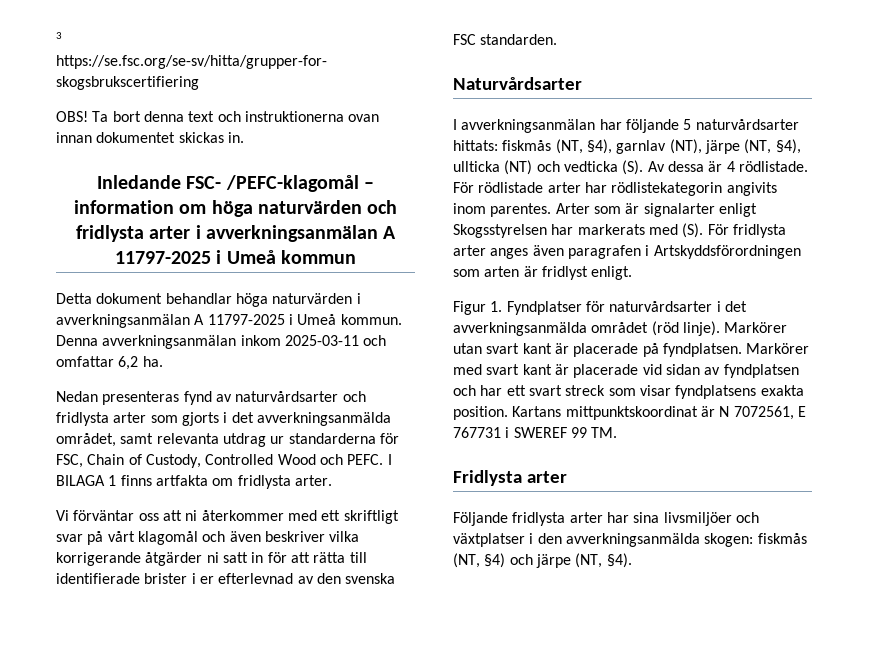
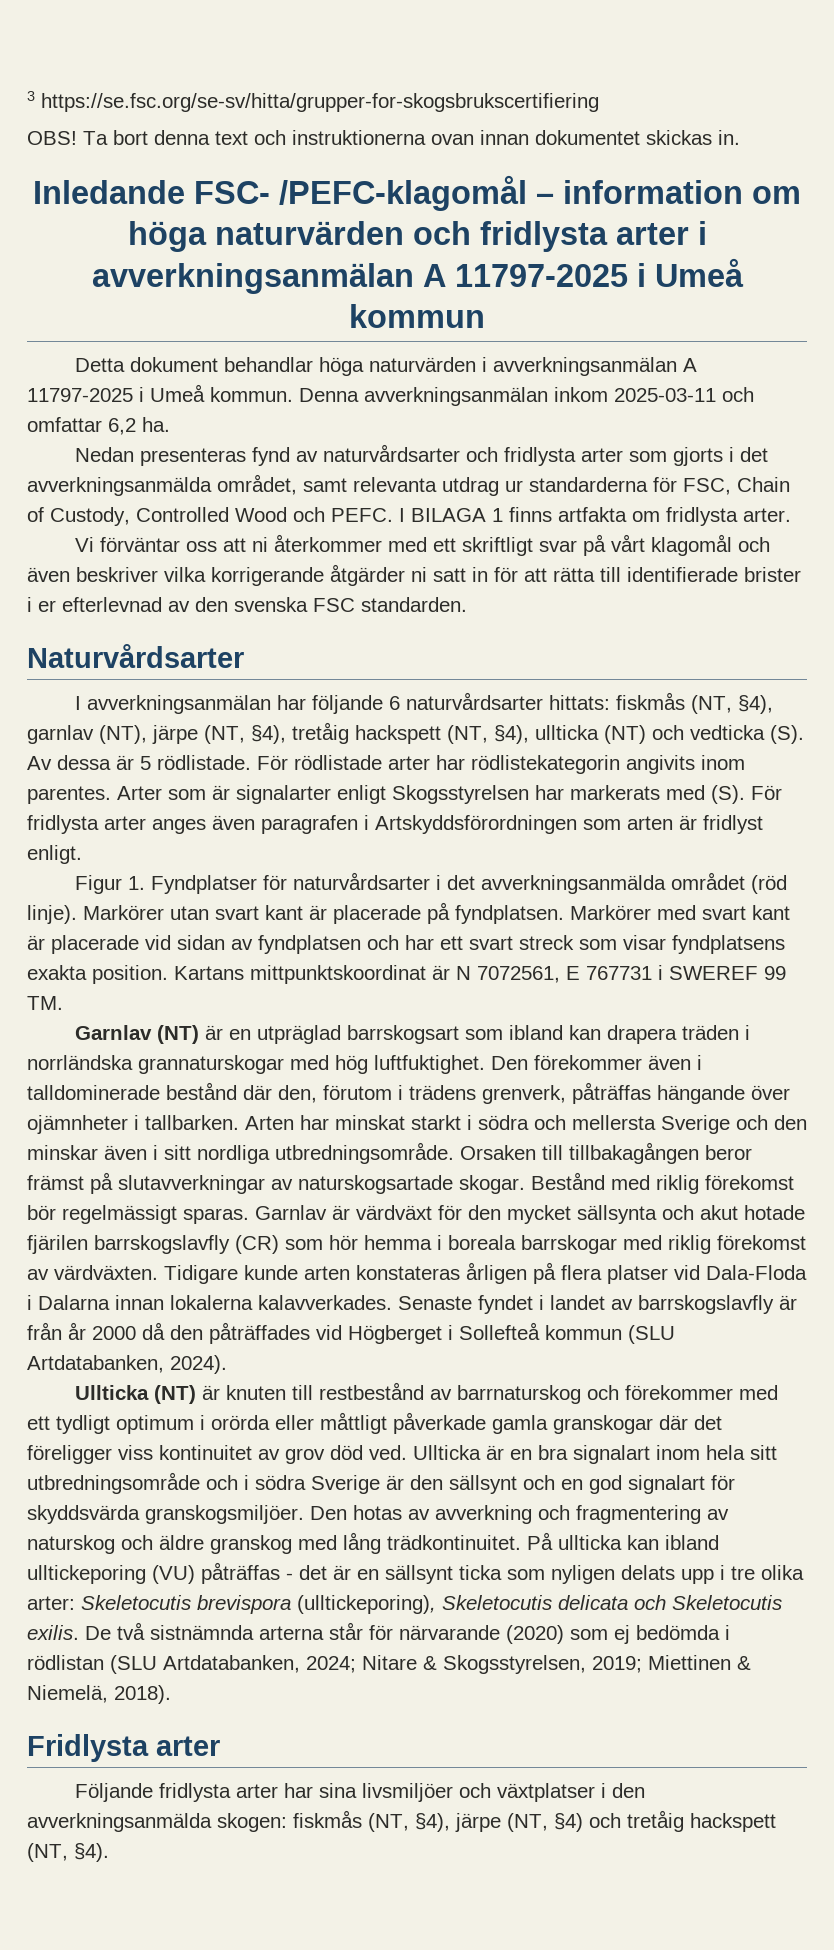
- I avverkningsanmälan har följande 5 naturvårdsarter hittats: fiskmås (NT, §4), garnlav (NT), järpe (NT, §4), ullticka (NT) och vedticka (S). Av dessa är 4 rödlistade.
+ I avverkningsanmälan har följande 6 naturvårdsarter hittats: fiskmås (NT, §4), garnlav (NT), järpe (NT, §4), tretåig hackspett (NT, §4), ullticka (NT) och vedticka (S). Av dessa är 5 rödlistade.
+ Garnlav (NT) är en utpräglad barrskogsart som ibland kan drapera träden i norrländska grannaturskogar med hög luftfuktighet. Den förekommer även i talldominerade bestånd där den, förutom i trädens grenverk, påträffas hängande över ojämnheter i tallbarken. Arten har minskat starkt i södra och mellersta Sverige och den minskar även i sitt nordliga utbredningsområde. Orsaken till tillbakagången beror främst på slutavverkningar av naturskogsartade skogar. Bestånd med riklig förekomst bör regelmässigt sparas. Garnlav är värdväxt för den mycket sällsynta och akut hotade fjärilen barrskogslavfly (CR) som hör hemma i boreala barrskogar med riklig förekomst av värdväxten. Tidigare kunde arten konstateras årligen på flera platser vid Dala-Floda i Dalarna innan lokalerna kalavverkades. Senaste fyndet i landet av barrskogslavfly är från år 2000 då den påträffades vid Högberget i Sollefteå kommun (SLU Artdatabanken, 2024).
+ Ullticka (NT) är knuten till restbestånd av barrnaturskog och förekommer med ett tydligt optimum i orörda eller måttligt påverkade gamla granskogar där det föreligger viss kontinuitet av grov död ved. Ullticka är en bra signalart inom hela sitt utbredningsområde och i södra Sverige är den sällsynt och en god signalart för skyddsvärda granskogsmiljöer. Den hotas av avverkning och fragmentering av naturskog och äldre granskog med lång trädkontinuitet. På ullticka kan ibland ulltickeporing (VU) påträffas - det är en sällsynt ticka som nyligen delats upp i tre olika arter: Skeletocutis brevispora (ulltickeporing), Skeletocutis delicata och Skeletocutis exilis. De två sistnämnda arterna står för närvarande (2020) som ej bedömda i rödlistan (SLU Artdatabanken, 2024; Nitare & Skogsstyrelsen, 2019; Miettinen & Niemelä, 2018).
- Följande fridlysta arter har sina livsmiljöer och växtplatser i den avverkningsanmälda skogen: fiskmås (NT, §4) och järpe (NT, §4).
+ Följande fridlysta arter har sina livsmiljöer och växtplatser i den avverkningsanmälda skogen: fiskmås (NT, §4), järpe (NT, §4) och tretåig hackspett (NT, §4).

